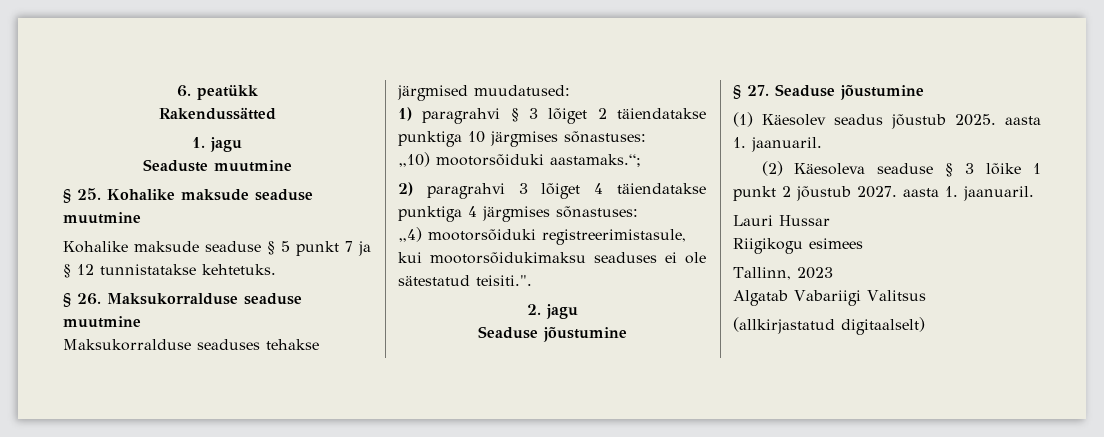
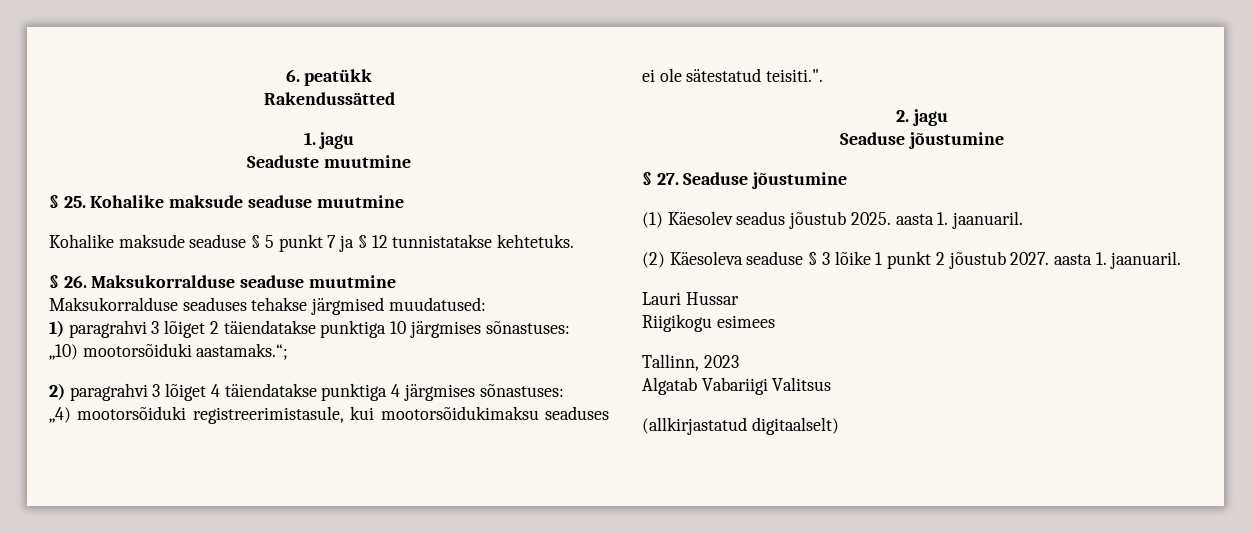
- 1) paragrahvi § 3 lõiget 2 täiendatakse punktiga 10 järgmises sõnastuses:
+ 1) paragrahvi 3 lõiget 2 täiendatakse punktiga 10 järgmises sõnastuses:

